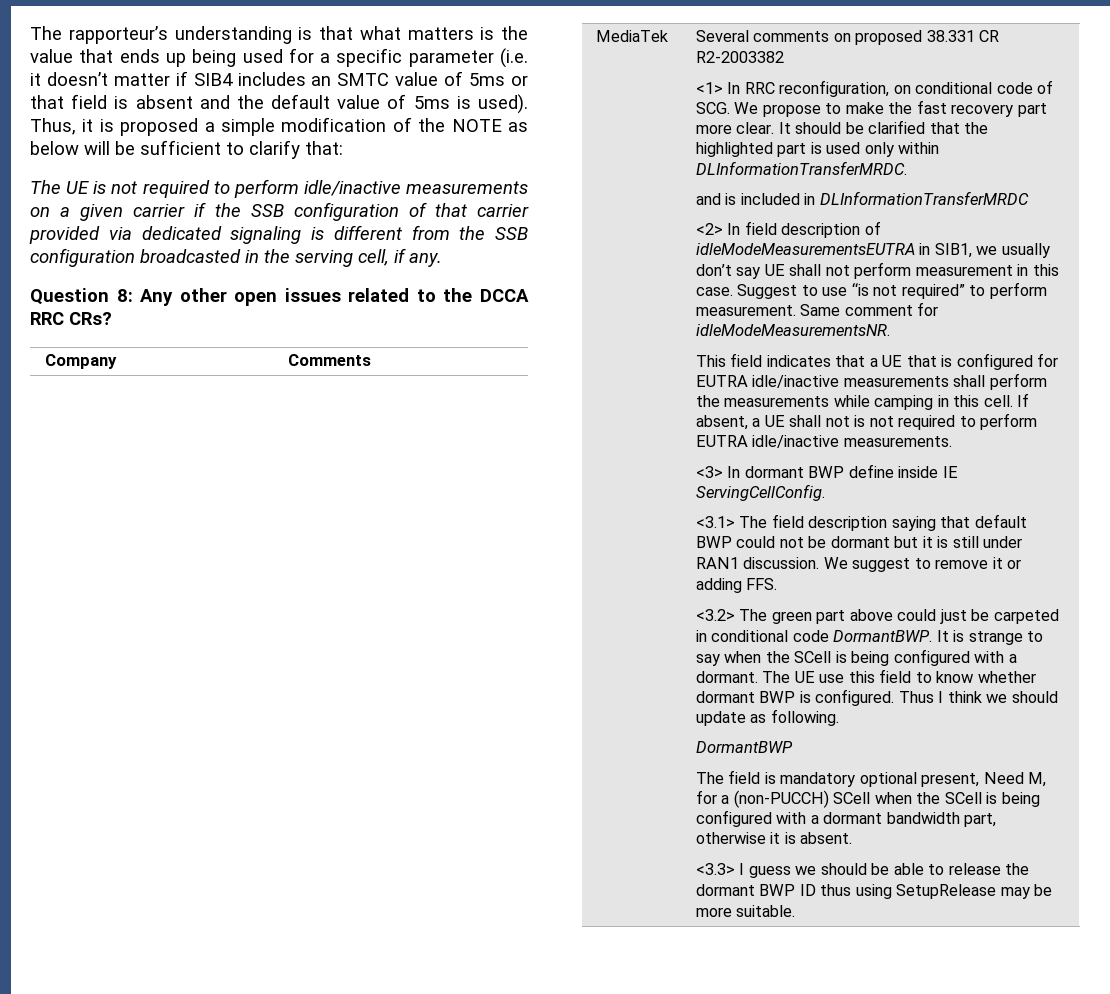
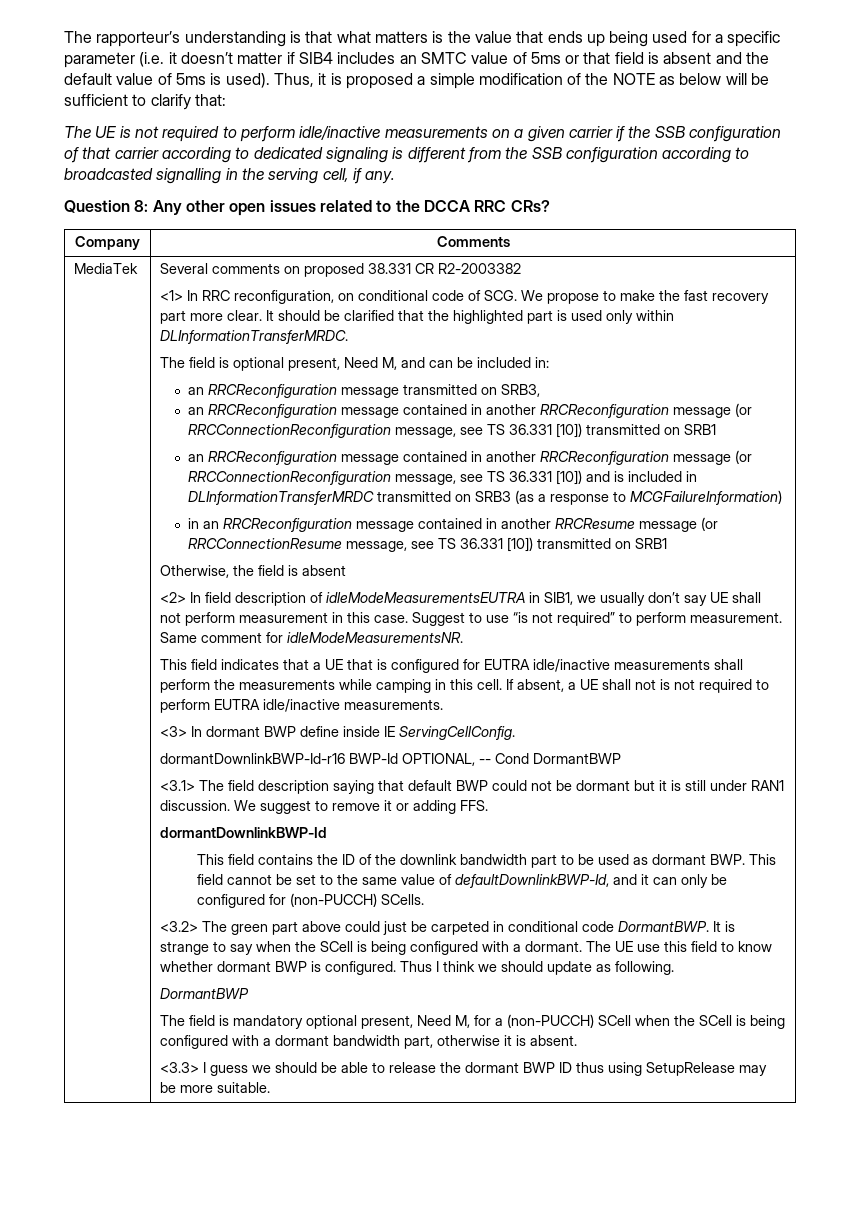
- The UE is not required to perform idle/inactive measurements on a given carrier if the SSB configuration of that carrier provided via dedicated signaling is different from the SSB configuration broadcasted in the serving cell, if any.
+ The UE is not required to perform idle/inactive measurements on a given carrier if the SSB configuration of that carrier according to dedicated signaling is different from the SSB configuration according to broadcasted signalling in the serving cell, if any.
- and is included in DLInformationTransferMRDC
+ The field is optional present, Need M, and can be included in:
+ an RRCReconfiguration message transmitted on SRB3,
+ an RRCReconfiguration message contained in another RRCReconfiguration message (or RRCConnectionReconfiguration message, see TS 36.331 [10]) transmitted on SRB1
+ an RRCReconfiguration message contained in another RRCReconfiguration message (or RRCConnectionReconfiguration message, see TS 36.331 [10]) and is included in DLInformationTransferMRDC transmitted on SRB3 (as a response to MCGFailureInformation)
+ in an RRCReconfiguration message contained in another RRCResume message (or RRCConnectionResume message, see TS 36.331 [10]) transmitted on SRB1
+ Otherwise, the field is absent
+ dormantDownlinkBWP-Id-r16 BWP-Id OPTIONAL, -- Cond DormantBWP
+ dormantDownlinkBWP-Id
+ This field contains the ID of the downlink bandwidth part to be used as dormant BWP. This field cannot be set to the same value of defaultDownlinkBWP-Id, and it can only be configured for (non-PUCCH) SCells.

